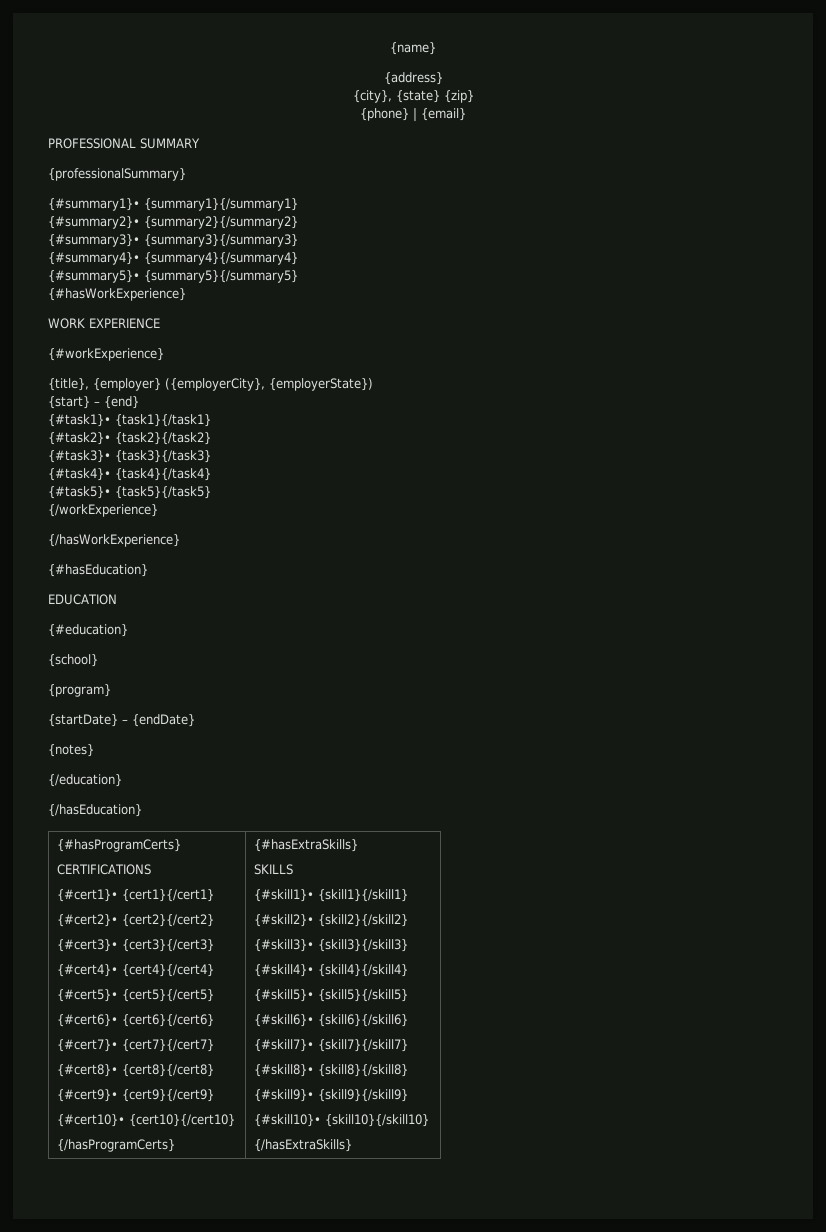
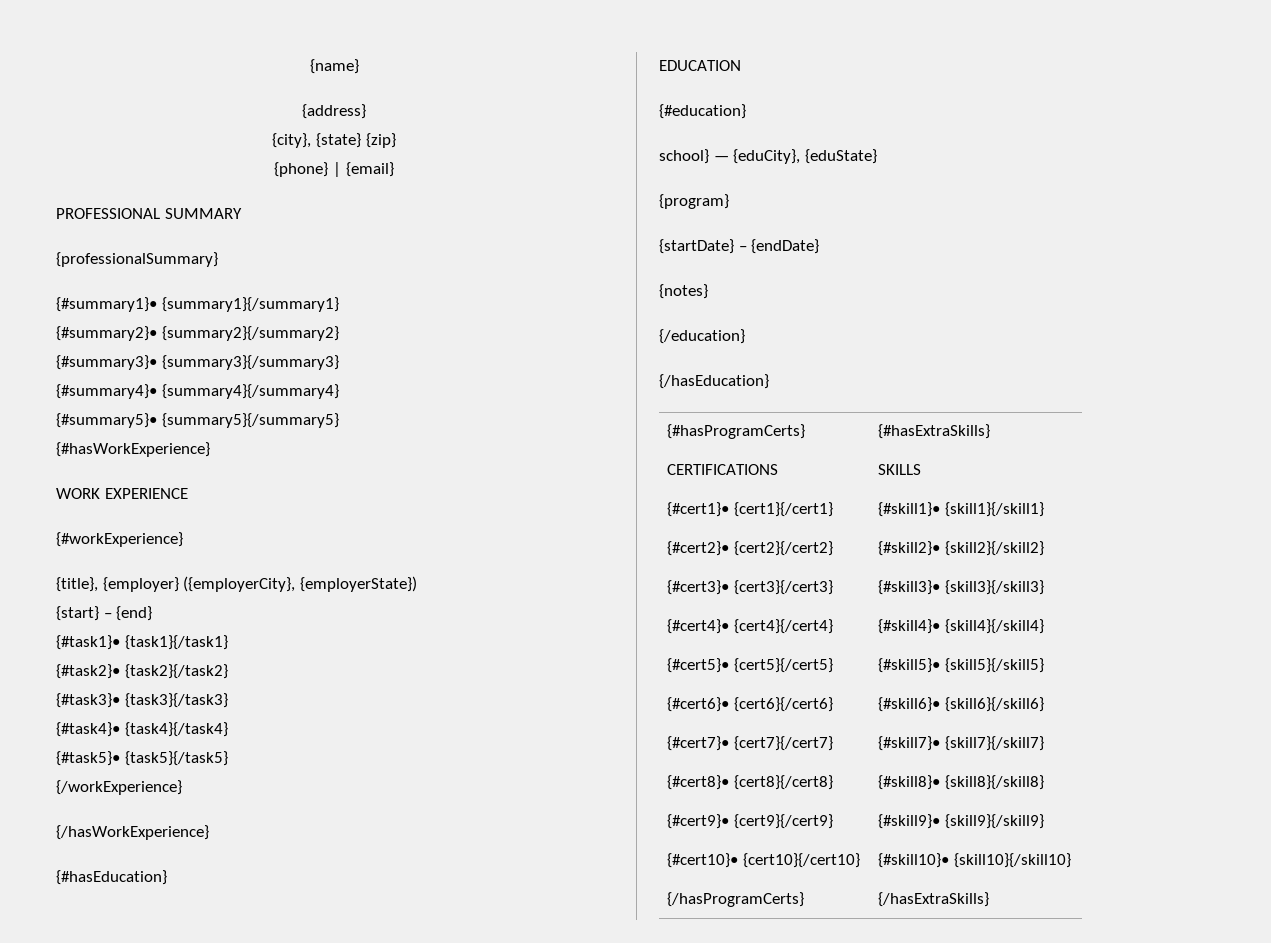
- {school}
+ school} — {eduCity}, {eduState}

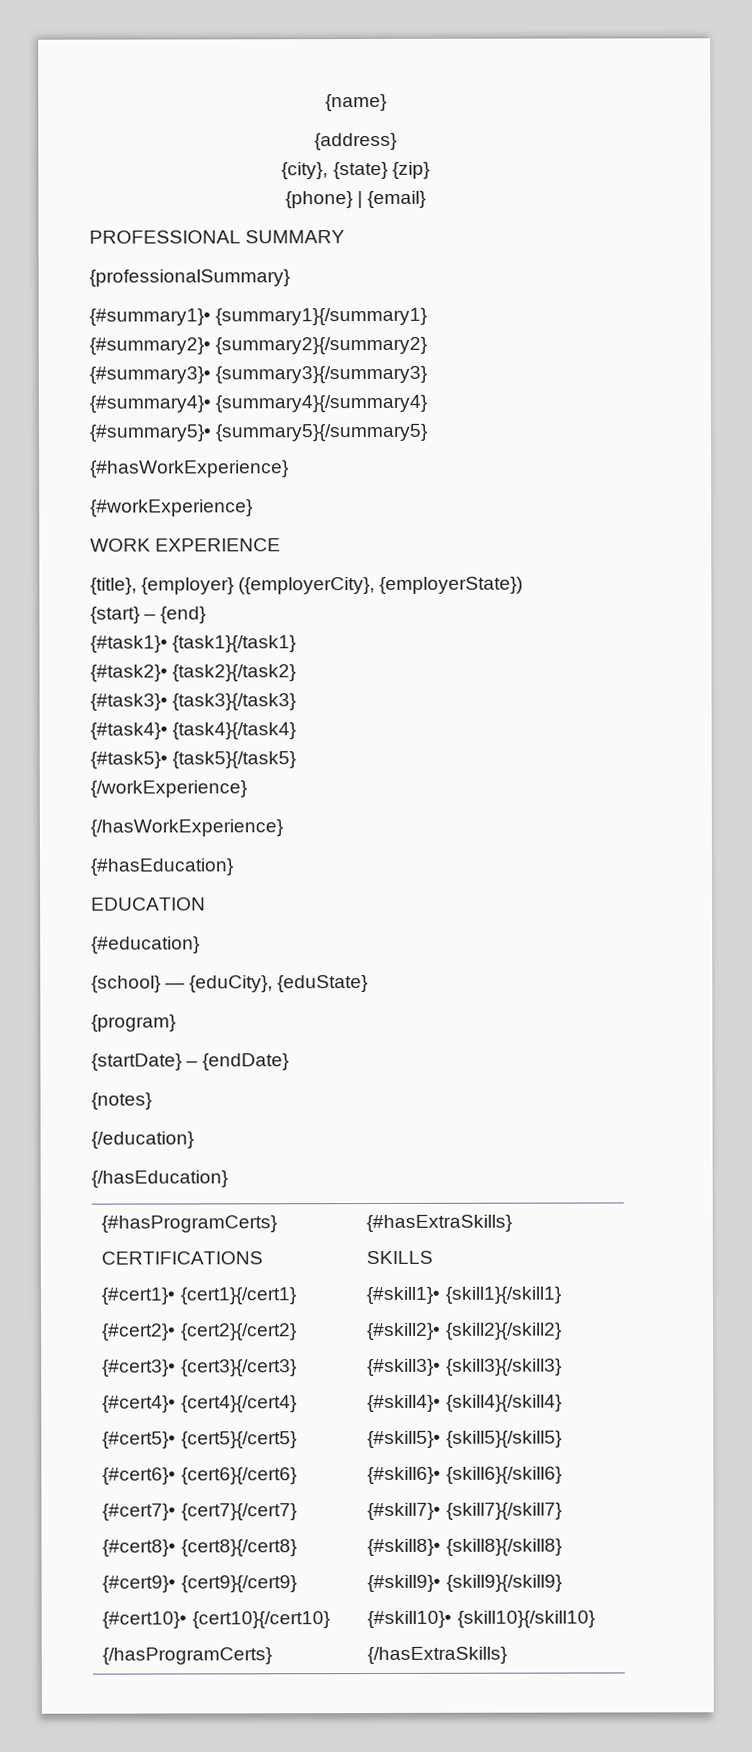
+ {#workExperience}
- {#workExperience}
- school} — {eduCity}, {eduState}
+ {school} — {eduCity}, {eduState}

